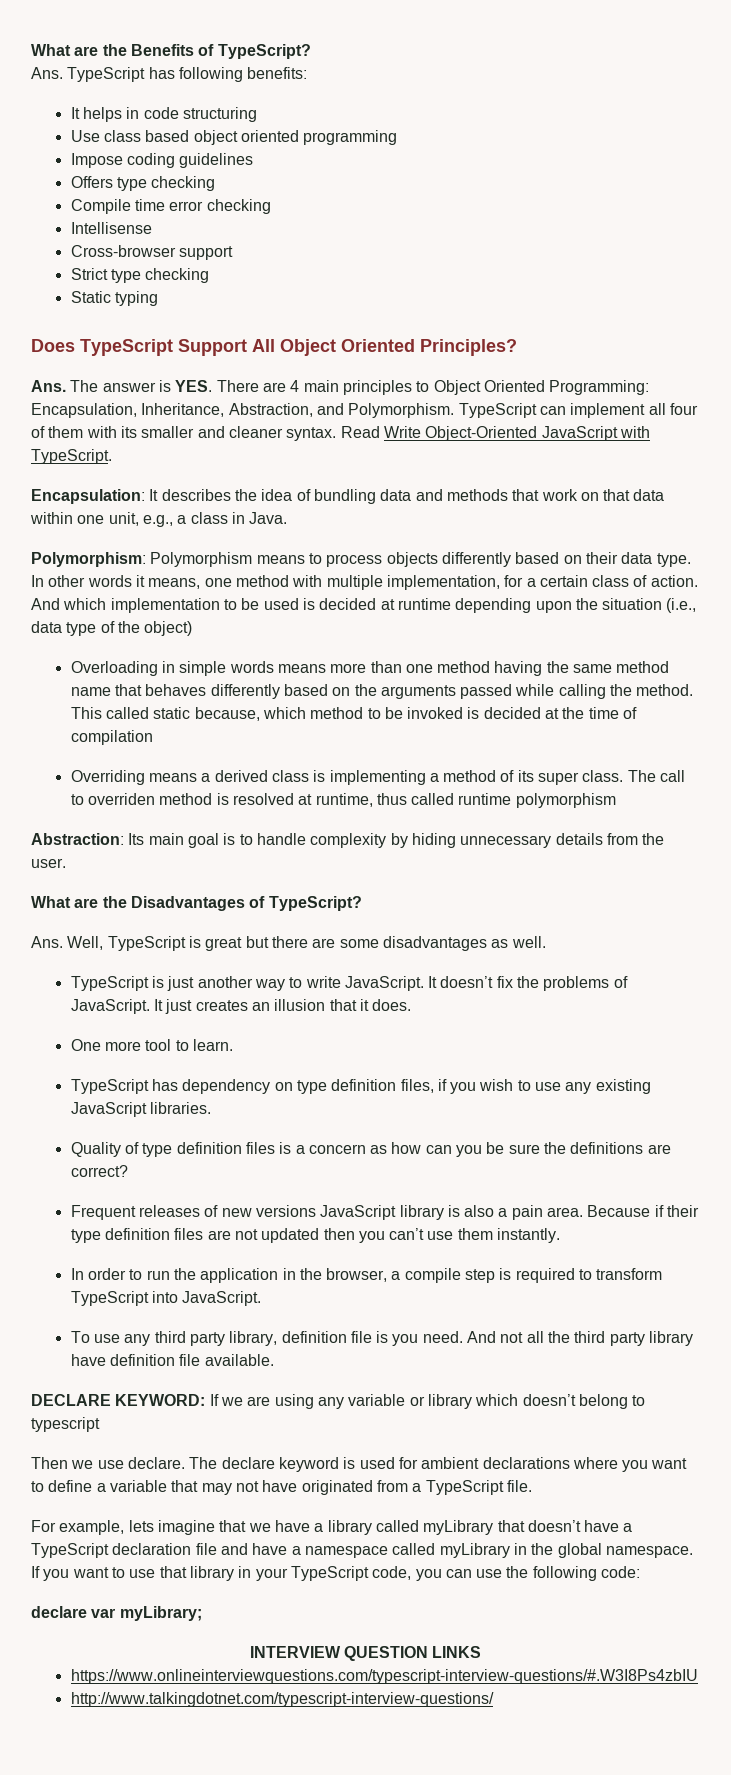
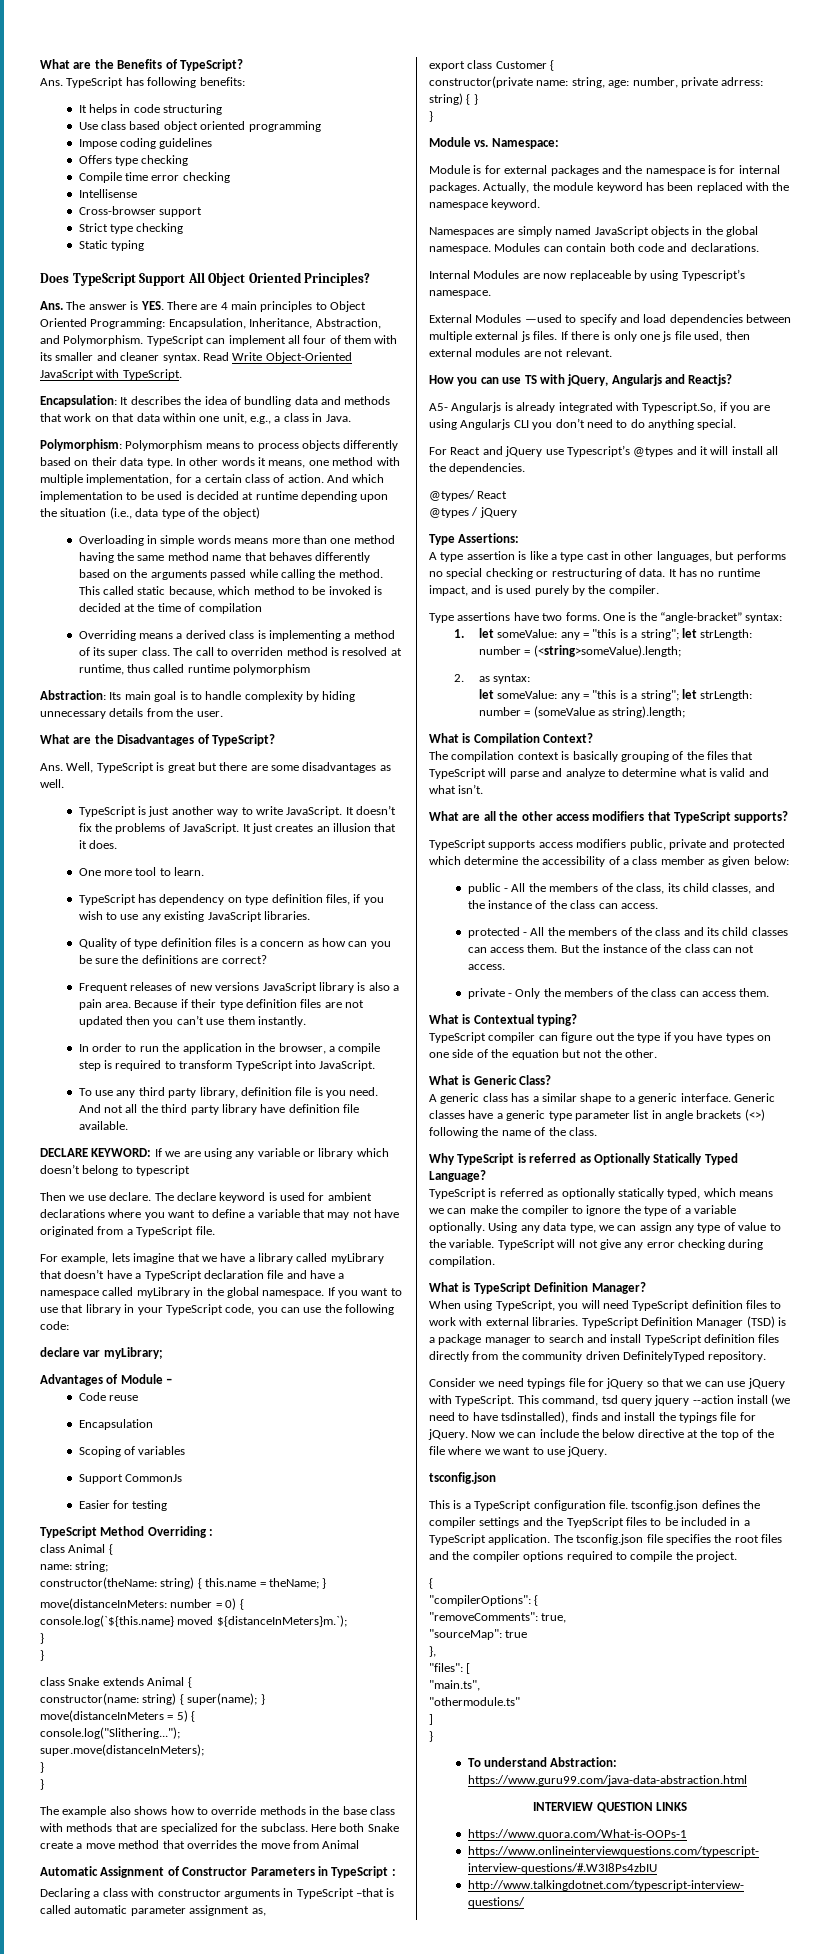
+ Advantages of Module –
+ Code reuse
+ Encapsulation
+ Scoping of variables
+ Support CommonJs
+ Easier for testing
+ TypeScript Method Overriding :
+ class Animal {
+ name: string;
+ constructor(theName: string) { this.name = theName; }
+ move(distanceInMeters: number = 0) {
+ console.log(`${this.name} moved ${distanceInMeters}m.`);
+ }
+ }
+ class Snake extends Animal {
+ constructor(name: string) { super(name); }
+ move(distanceInMeters = 5) {
+ console.log("Slithering...");
+ super.move(distanceInMeters);
+ }
+ }
+ The example also shows how to override methods in the base class with methods that are specialized for the subclass. Here both Snake create a move method that overrides the move from Animal
+ Automatic Assignment of Constructor Parameters in TypeScript :
+ Declaring a class with constructor arguments in TypeScript –that is called automatic parameter assignment as,
+ export class Customer {
+ constructor(private name: string, age: number, private adrress: string) { }
+ }
+ Module vs. Namespace:
+ Module is for external packages and the namespace is for internal packages. Actually, the module keyword has been replaced with the namespace keyword.
+ Namespaces are simply named JavaScript objects in the global namespace. Modules can contain both code and declarations.
+ Internal Modules are now replaceable by using Typescript’s namespace.
+ External Modules —used to specify and load dependencies between multiple external js files. If there is only one js file used, then external modules are not relevant.
+ How you can use TS with jQuery, Angularjs and Reactjs?
+ A5- Angularjs is already integrated with Typescript.So, if you are using Angularjs CLI you don’t need to do anything special.
+ For React and jQuery use Typescript’s @types and it will install all the dependencies.
+ @types/ React
+ @types / jQuery
+ Type Assertions:
+ A type assertion is like a type cast in other languages, but performs no special checking or restructuring of data. It has no runtime impact, and is used purely by the compiler.
+ Type assertions have two forms. One is the “angle-bracket” syntax:
+ 1. let someValue: any = "this is a string"; let strLength: number = (<string>someValue).length;
+ 2. as syntax:
+ let someValue: any = "this is a string"; let strLength: number = (someValue as string).length;
+ What is Compilation Context?
+ The compilation context is basically grouping of the files that TypeScript will parse and analyze to determine what is valid and what isn’t.
+ What are all the other access modifiers that TypeScript supports?
+ TypeScript supports access modifiers public, private and protected which determine the accessibility of a class member as given below:
+ public - All the members of the class, its child classes, and the instance of the class can access.
+ protected - All the members of the class and its child classes can access them. But the instance of the class can not access.
+ private - Only the members of the class can access them.
+ What is Contextual typing?
+ TypeScript compiler can figure out the type if you have types on one side of the equation but not the other.
+ What is Generic Class?
+ A generic class has a similar shape to a generic interface. Generic classes have a generic type parameter list in angle brackets (<>) following the name of the class.
+ Why TypeScript is referred as Optionally Statically Typed Language?
+ TypeScript is referred as optionally statically typed, which means we can make the compiler to ignore the type of a variable optionally. Using any data type, we can assign any type of value to the variable. TypeScript will not give any error checking during compilation.
+ What is TypeScript Definition Manager?
+ When using TypeScript, you will need TypeScript definition files to work with external libraries. TypeScript Definition Manager (TSD) is a package manager to search and install TypeScript definition files directly from the community driven DefinitelyTyped repository.
+ Consider we need typings file for jQuery so that we can use jQuery with TypeScript. This command, tsd query jquery --action install (we need to have tsdinstalled), finds and install the typings file for jQuery. Now we can include the below directive at the top of the file where we want to use jQuery.
+ tsconfig.json
+ This is a TypeScript configuration file. tsconfig.json defines the compiler settings and the TyepScript files to be included in a TypeScript application. The tsconfig.json file specifies the root files and the compiler options required to compile the project.
+ {
+ "compilerOptions": {
+ "removeComments": true,
+ "sourceMap": true
+ },
+ "files": [
+ "main.ts",
+ "othermodule.ts"
+ ]
+ }
+ To understand Abstraction: https://www.guru99.com/java-data-abstraction.html
+ https://www.quora.com/What-is-OOPs-1

